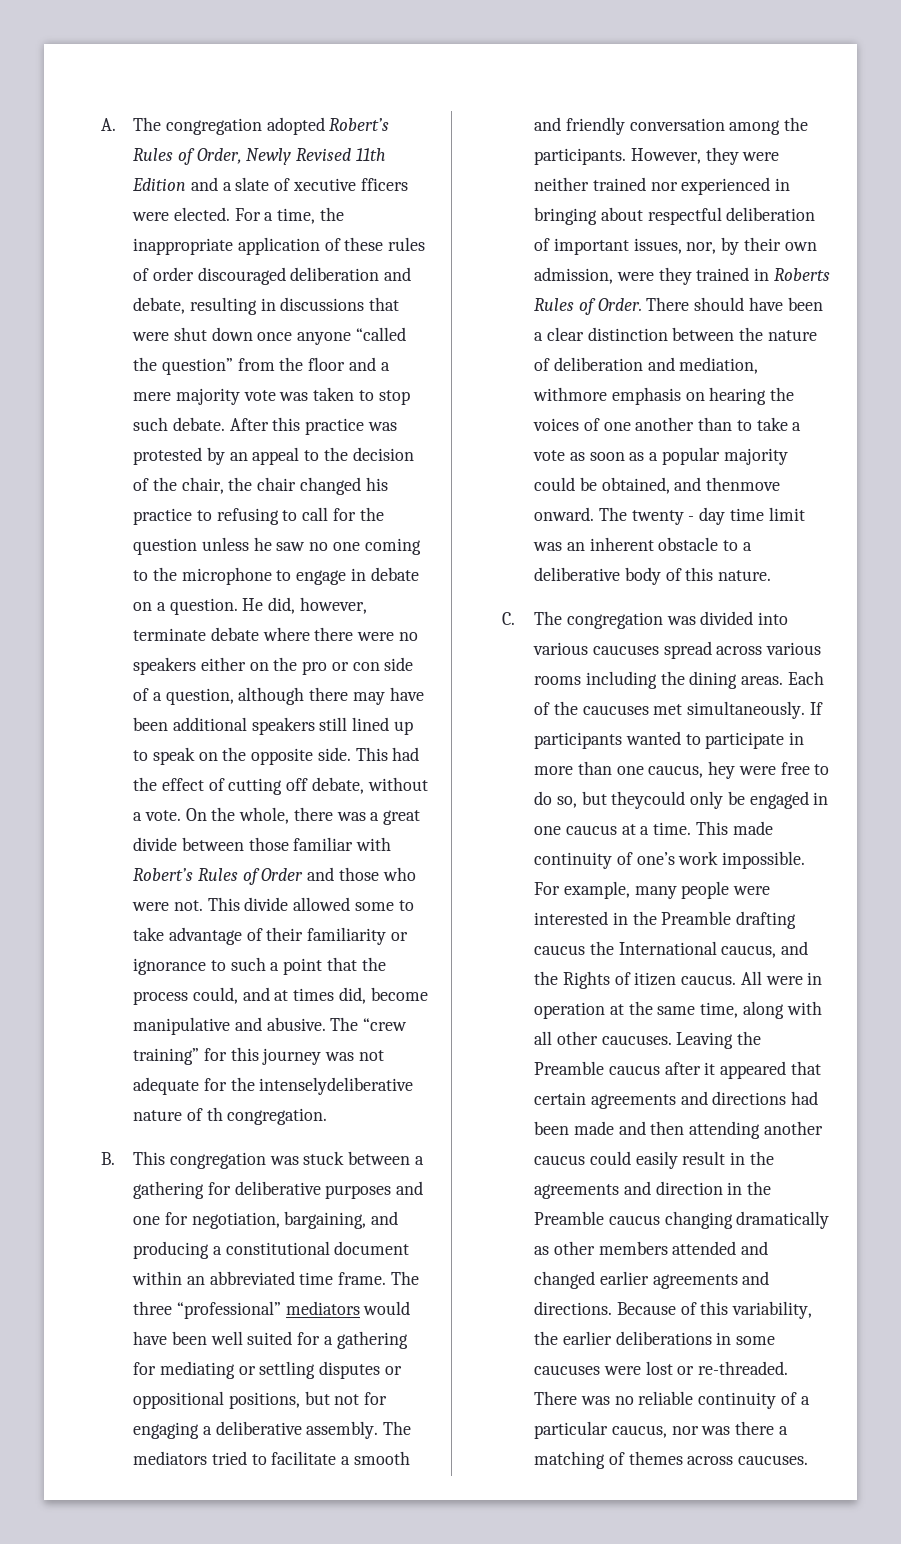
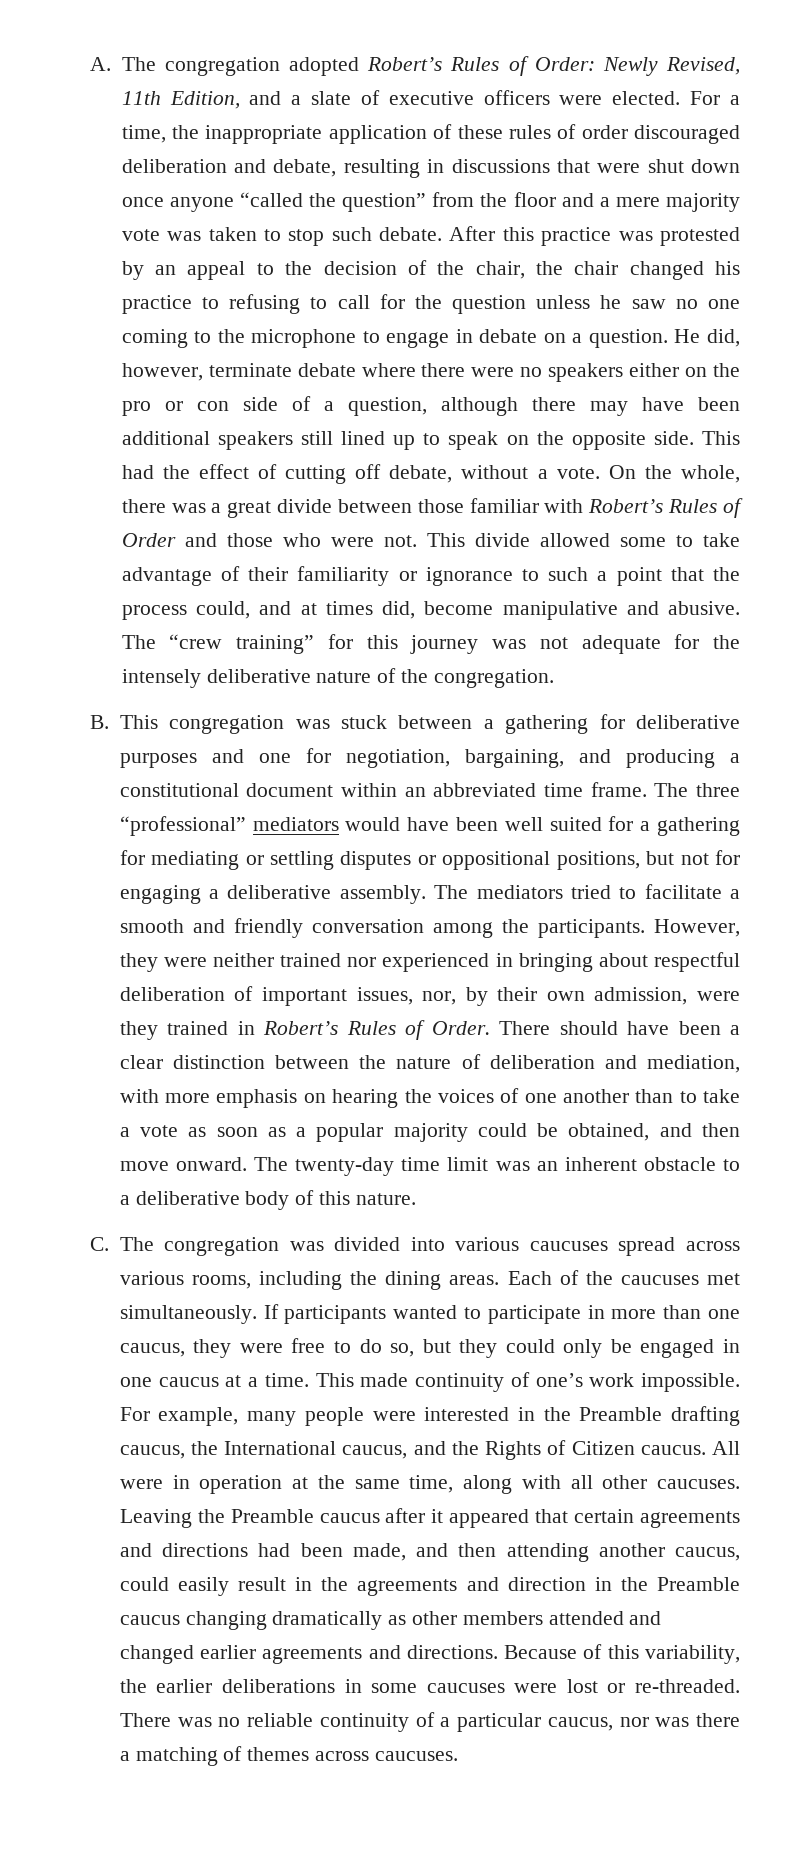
- A. The congregation adopted Robert’s Rules of Order, Newly Revised 11th Edition and a slate of xecutive fficers were elected.
+ A. The congregation adopted Robert’s Rules of Order: Newly Revised, 11th Edition, and a slate of executive officers were elected.
- The “crew training” for this journey was not adequate for the intenselydeliberative nature of th congregation.
+ The “crew training” for this journey was not adequate for the intensely deliberative nature of the congregation.
- However, they were neither trained nor experienced in bringing about respectful deliberation of important issues, nor, by their own admission, were they trained in Roberts Rules of Order.
+ However, they were neither trained nor experienced in bringing about respectful deliberation of important issues, nor, by their own admission, were they trained in Robert’s Rules of Order.
- There should have been a clear distinction between the nature of deliberation and mediation, withmore emphasis on hearing the voices of one another than to take a vote as soon as a popular majority could be obtained, and thenmove onward. The twenty - day time limit was an inherent obstacle to a deliberative body of this nature.
+ There should have been a clear distinction between the nature of deliberation and mediation, with more emphasis on hearing the voices of one another than to take a vote as soon as a popular majority could be obtained, and then move onward. The twenty-day time limit was an inherent obstacle to a deliberative body of this nature.
- C. The congregation was divided into various caucuses spread across various rooms including the dining areas.
+ C. The congregation was divided into various caucuses spread across various rooms, including the dining areas.
- If participants wanted to participate in more than one caucus, hey were free to do so, but theycould only be engaged in one caucus at a time.
+ If participants wanted to participate in more than one caucus, they were free to do so, but they could only be engaged in one caucus at a time.
- For example, many people were interested in the Preamble drafting caucus the International caucus, and the Rights of itizen caucus.
+ For example, many people were interested in the Preamble drafting caucus, the International caucus, and the Rights of Citizen caucus.
- Leaving the Preamble caucus after it appeared that certain agreements and directions had been made and then attending another caucus could easily result in the agreements and direction in the Preamble caucus changing dramatically as other members attended and changed earlier agreements and directions.
+ Leaving the Preamble caucus after it appeared that certain agreements and directions had been made, and then attending another caucus, could easily result in the agreements and direction in the Preamble caucus changing dramatically as other members attended and changed earlier agreements and directions.

